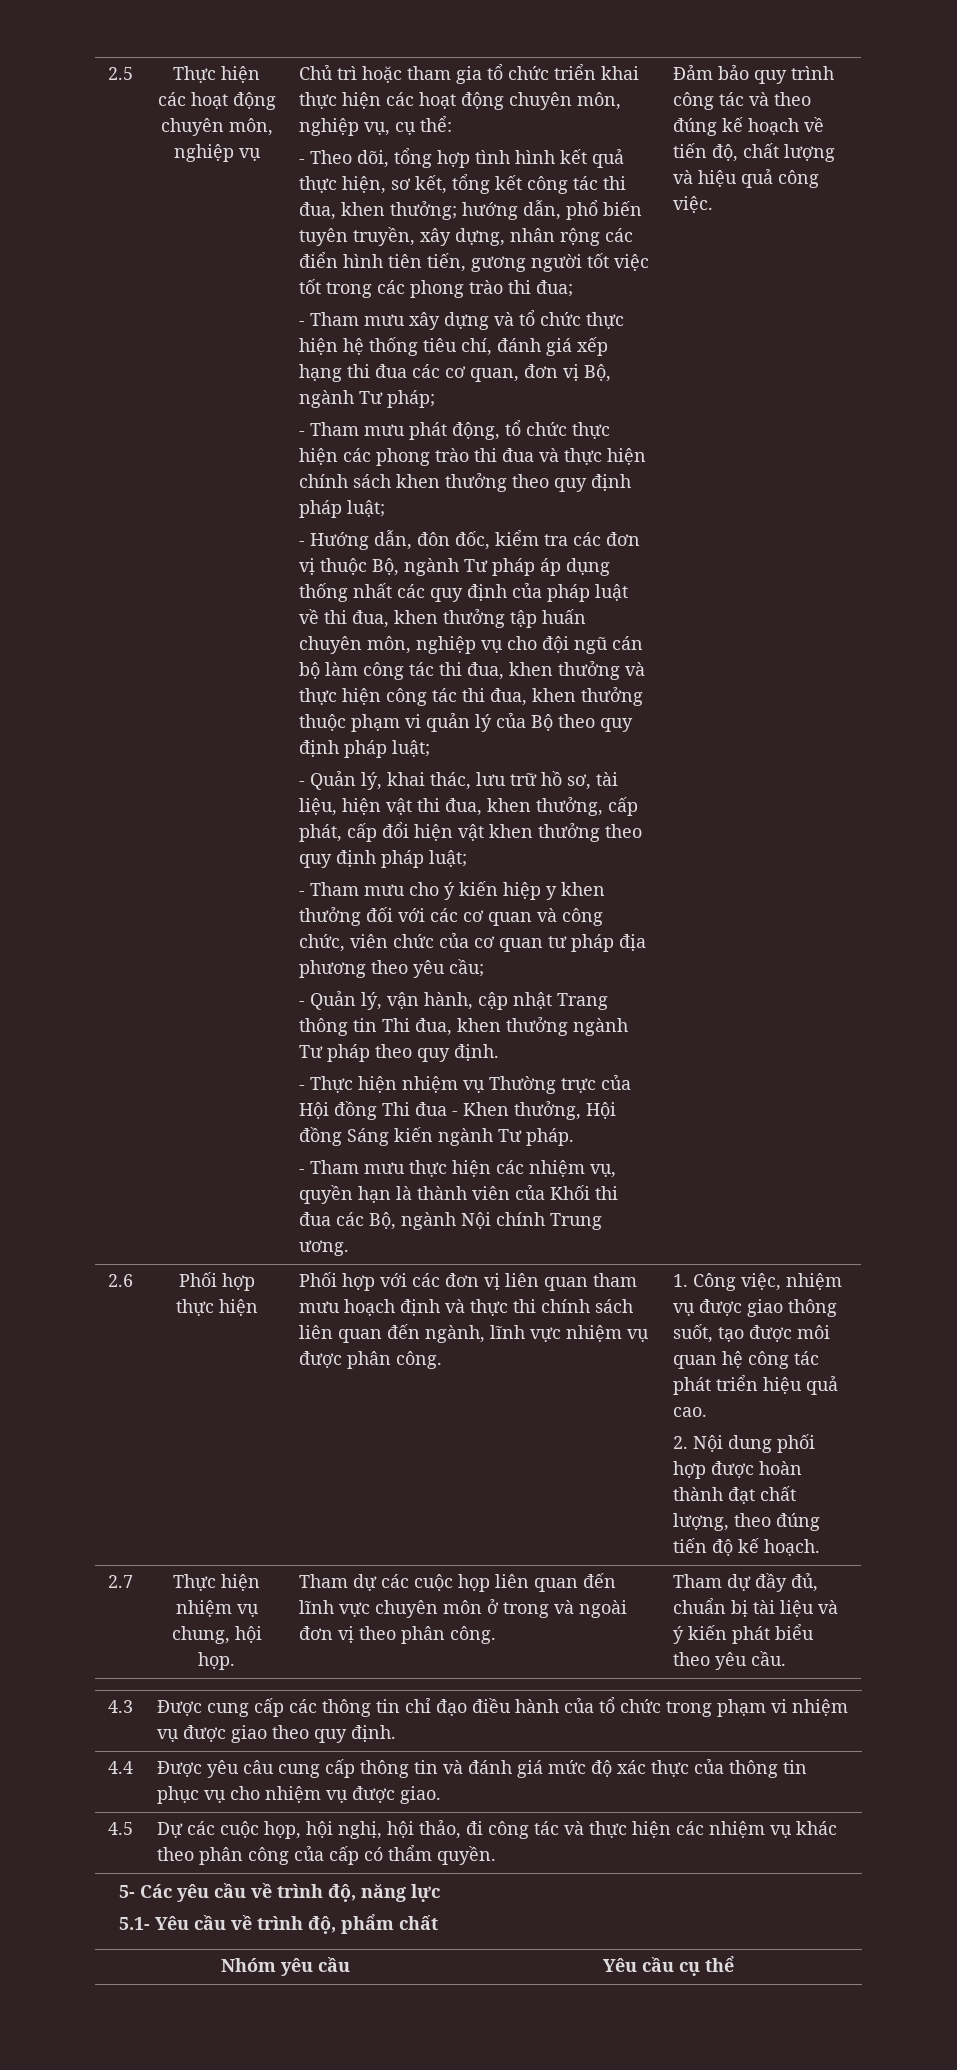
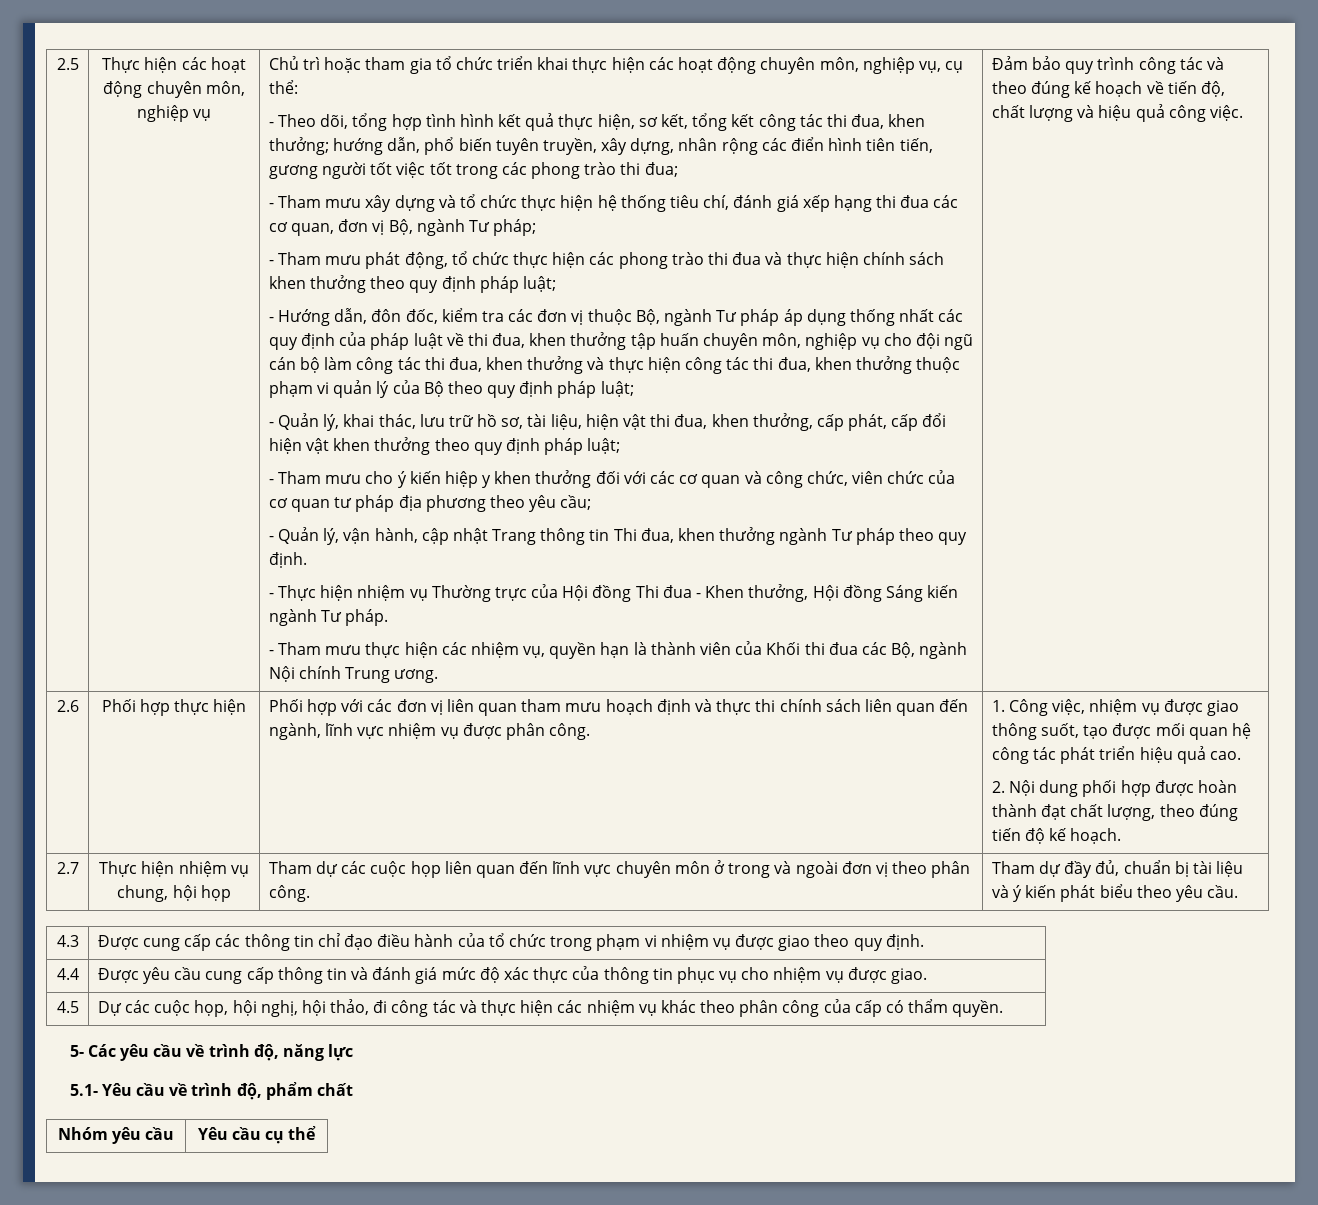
- 1. Công việc, nhiệm vụ được giao thông suốt, tạo được môi quan hệ công tác phát triển hiệu quả cao.
+ 1. Công việc, nhiệm vụ được giao thông suốt, tạo được mối quan hệ công tác phát triển hiệu quả cao.
- Thực hiện nhiệm vụ chung, hội họp.
+ Thực hiện nhiệm vụ chung, hội họp
- 4.4 | Được yêu câu cung cấp thông tin và đánh giá mức độ xác thực của thông tin phục vụ cho nhiệm vụ được giao.
+ 4.4 | Được yêu cầu cung cấp thông tin và đánh giá mức độ xác thực của thông tin phục vụ cho nhiệm vụ được giao.

